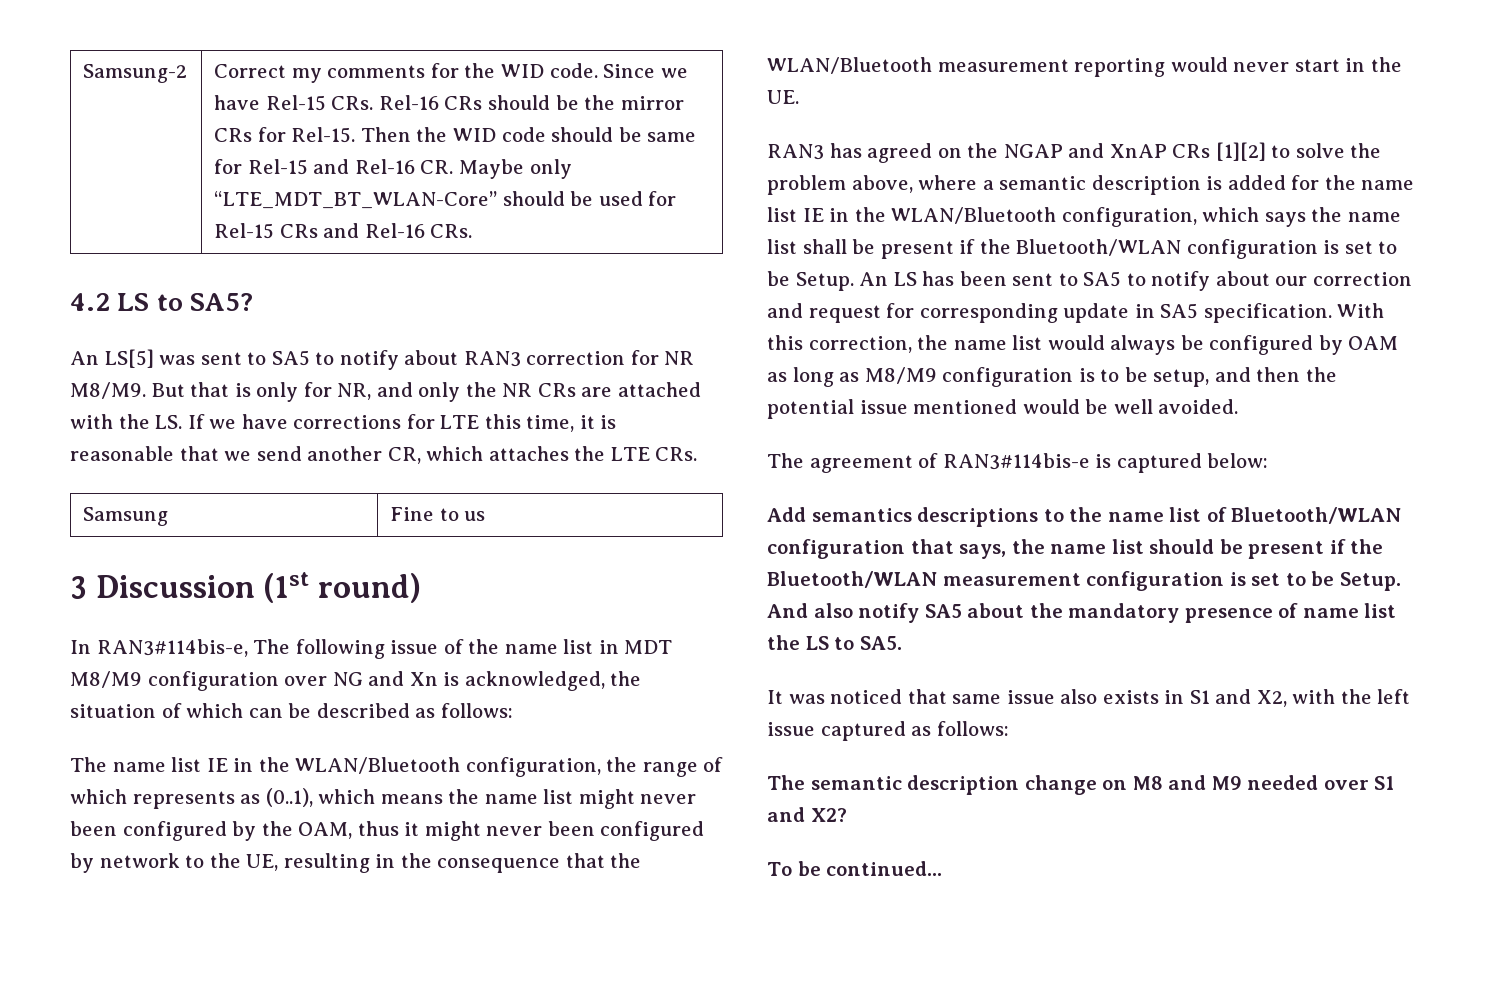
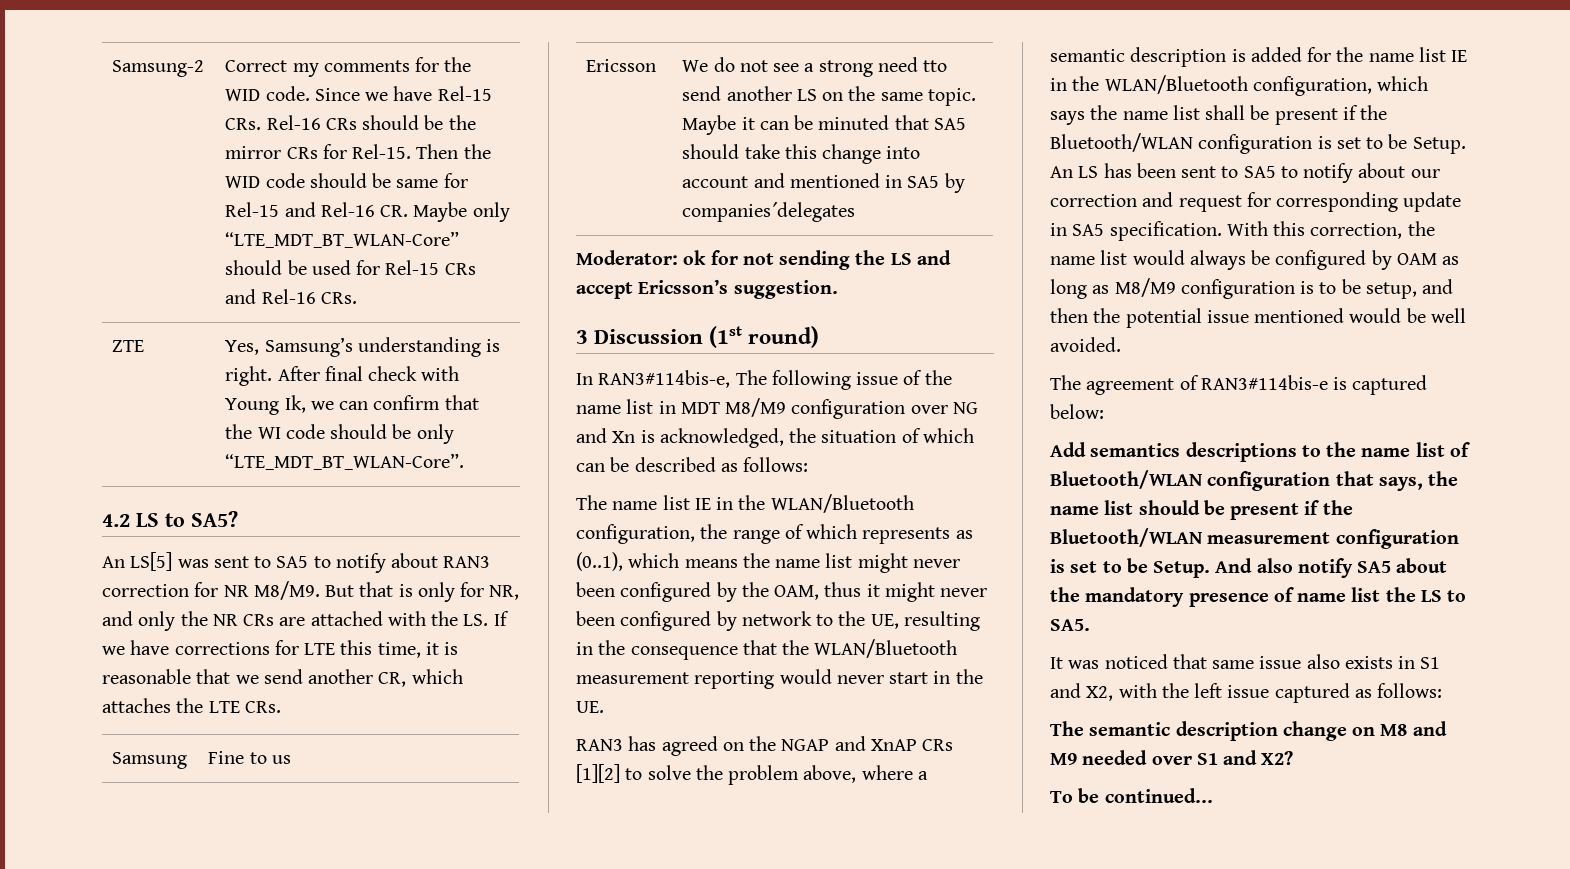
+ ZTE | Yes, Samsung’s understanding is right. After final check with Young Ik, we can confirm that the WI code should be only “LTE_MDT_BT_WLAN-Core”.
+ Ericsson | We do not see a strong need tto send another LS on the same topic. Maybe it can be minuted that SA5 should take this change into account and mentioned in SA5 by companies´delegates
+ Moderator: ok for not sending the LS and accept Ericsson’s suggestion.

